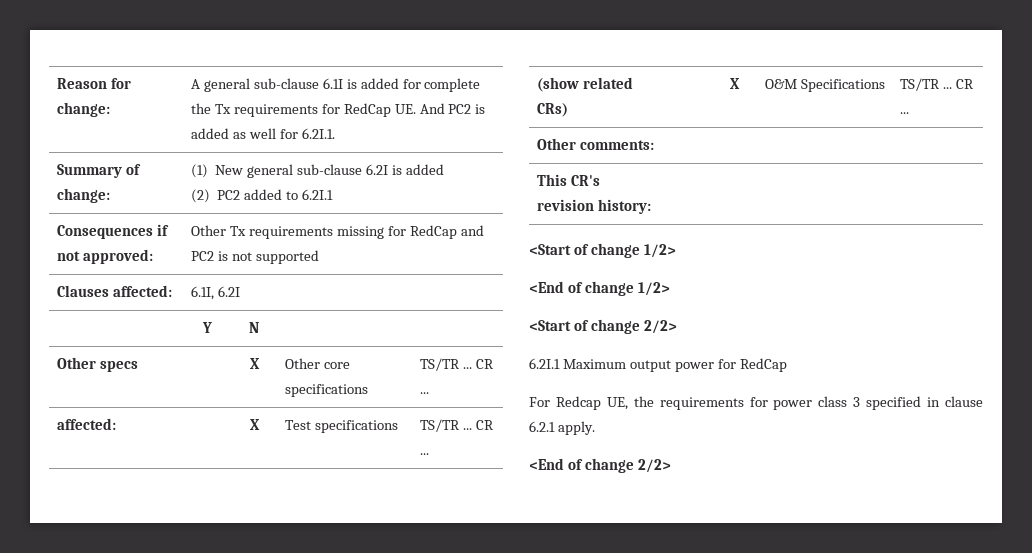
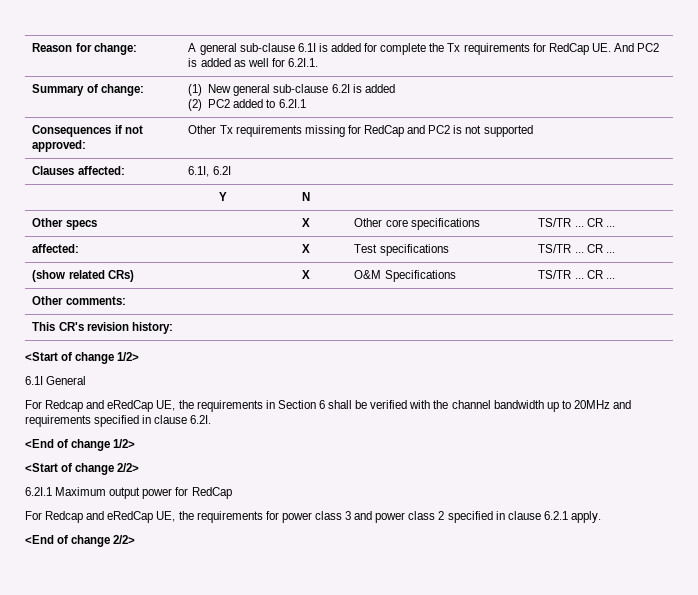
+ 6.1I General
+ For Redcap and eRedCap UE, the requirements in Section 6 shall be verified with the channel bandwidth up to 20MHz and requirements specified in clause 6.2I.
- For Redcap UE, the requirements for power class 3 specified in clause 6.2.1 apply.
+ For Redcap and eRedCap UE, the requirements for power class 3 and power class 2 specified in clause 6.2.1 apply.

